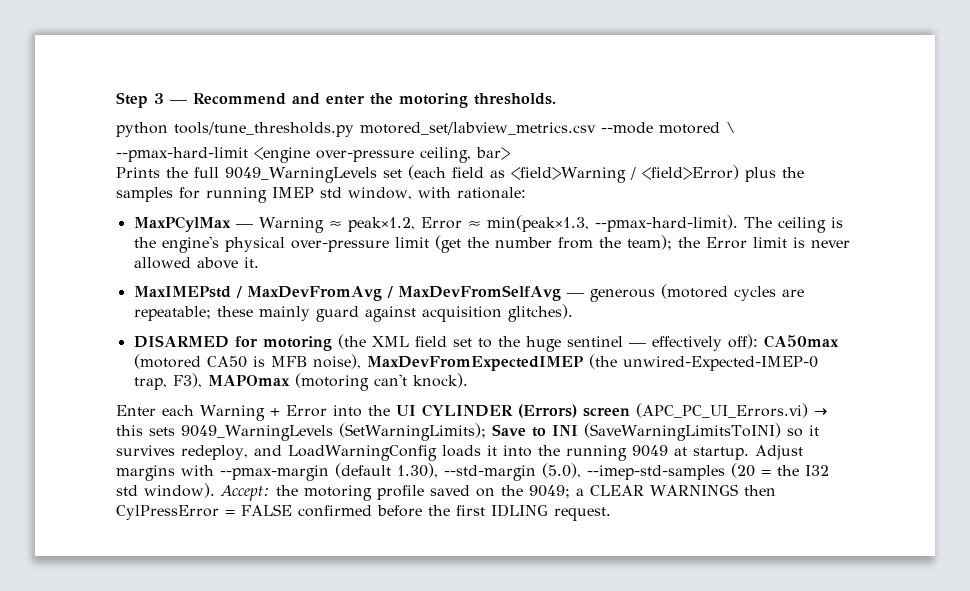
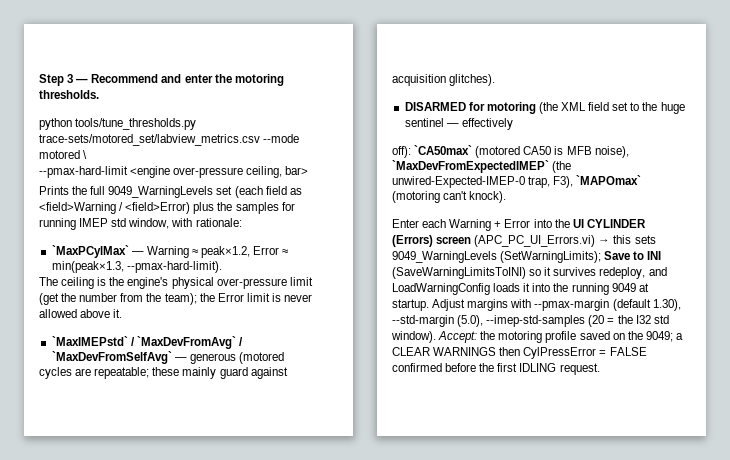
- python tools/tune_thresholds.py motored_set/labview_metrics.csv --mode motored \
+ python tools/tune_thresholds.py trace-sets/motored_set/labview_metrics.csv --mode motored \
- MaxPCylMax — Warning ≈ peak×1.2, Error ≈ min(peak×1.3, --pmax-hard-limit). The ceiling is the engine's physical over-pressure limit (get the number from the team); the Error limit is never allowed above it.
+ `MaxPCylMax` — Warning ≈ peak×1.2, Error ≈ min(peak×1.3, --pmax-hard-limit).
+ The ceiling is the engine's physical over-pressure limit (get the number from the team); the Error limit is never allowed above it.
- MaxIMEPstd / MaxDevFromAvg / MaxDevFromSelfAvg — generous (motored cycles are repeatable; these mainly guard against acquisition glitches).
+ `MaxIMEPstd` / `MaxDevFromAvg` / `MaxDevFromSelfAvg` — generous (motored
+ cycles are repeatable; these mainly guard against acquisition glitches).
- DISARMED for motoring (the XML field set to the huge sentinel — effectively off): CA50max (motored CA50 is MFB noise), MaxDevFromExpectedIMEP (the unwired-Expected-IMEP-0 trap, F3), MAPOmax (motoring can't knock).
+ DISARMED for motoring (the XML field set to the huge sentinel — effectively
+ off): `CA50max` (motored CA50 is MFB noise), `MaxDevFromExpectedIMEP` (the unwired-Expected-IMEP-0 trap, F3), `MAPOmax` (motoring can't knock).

